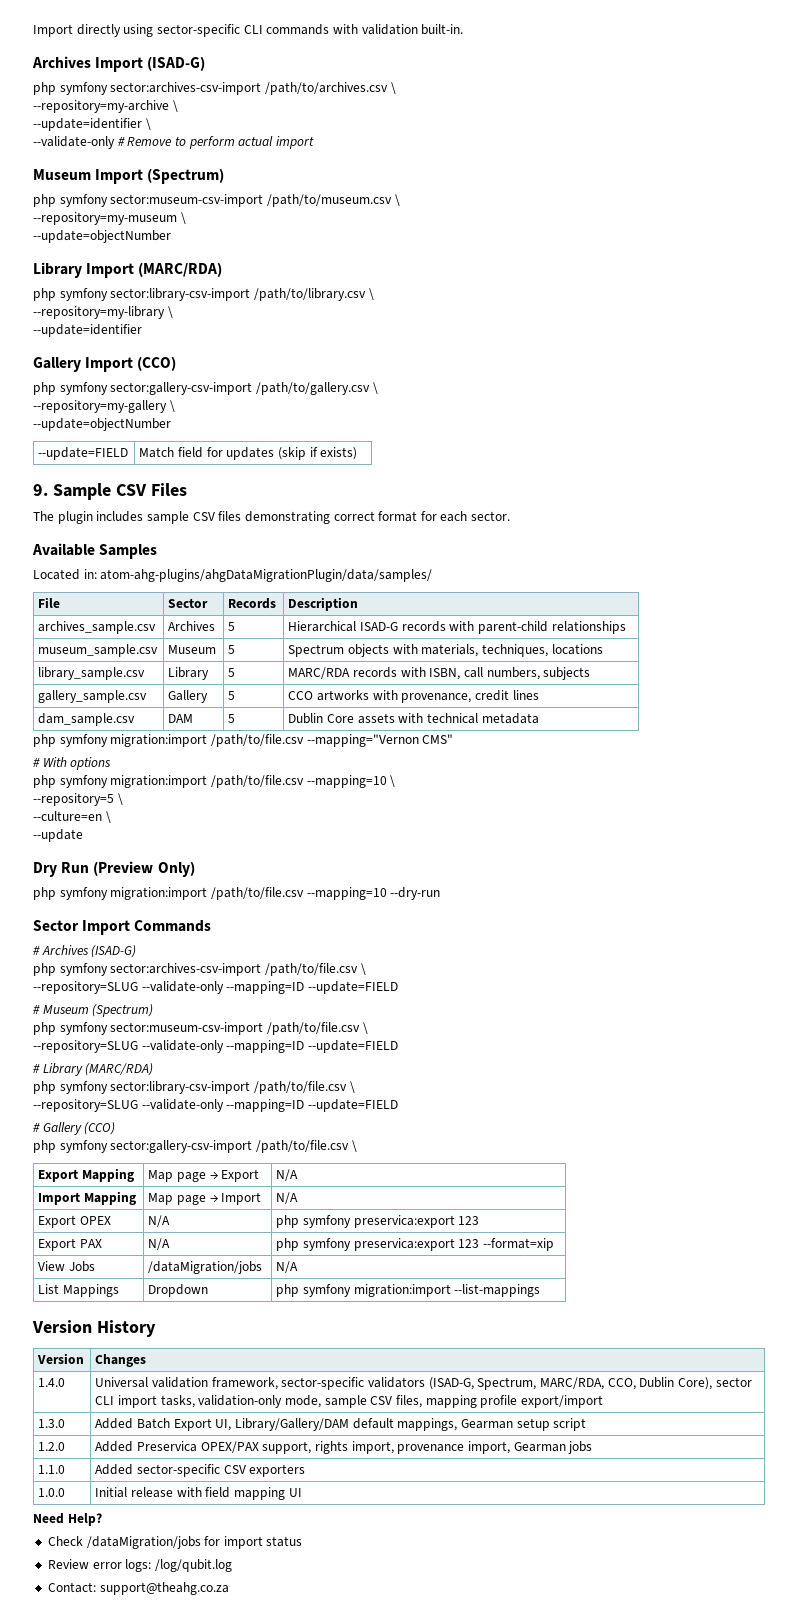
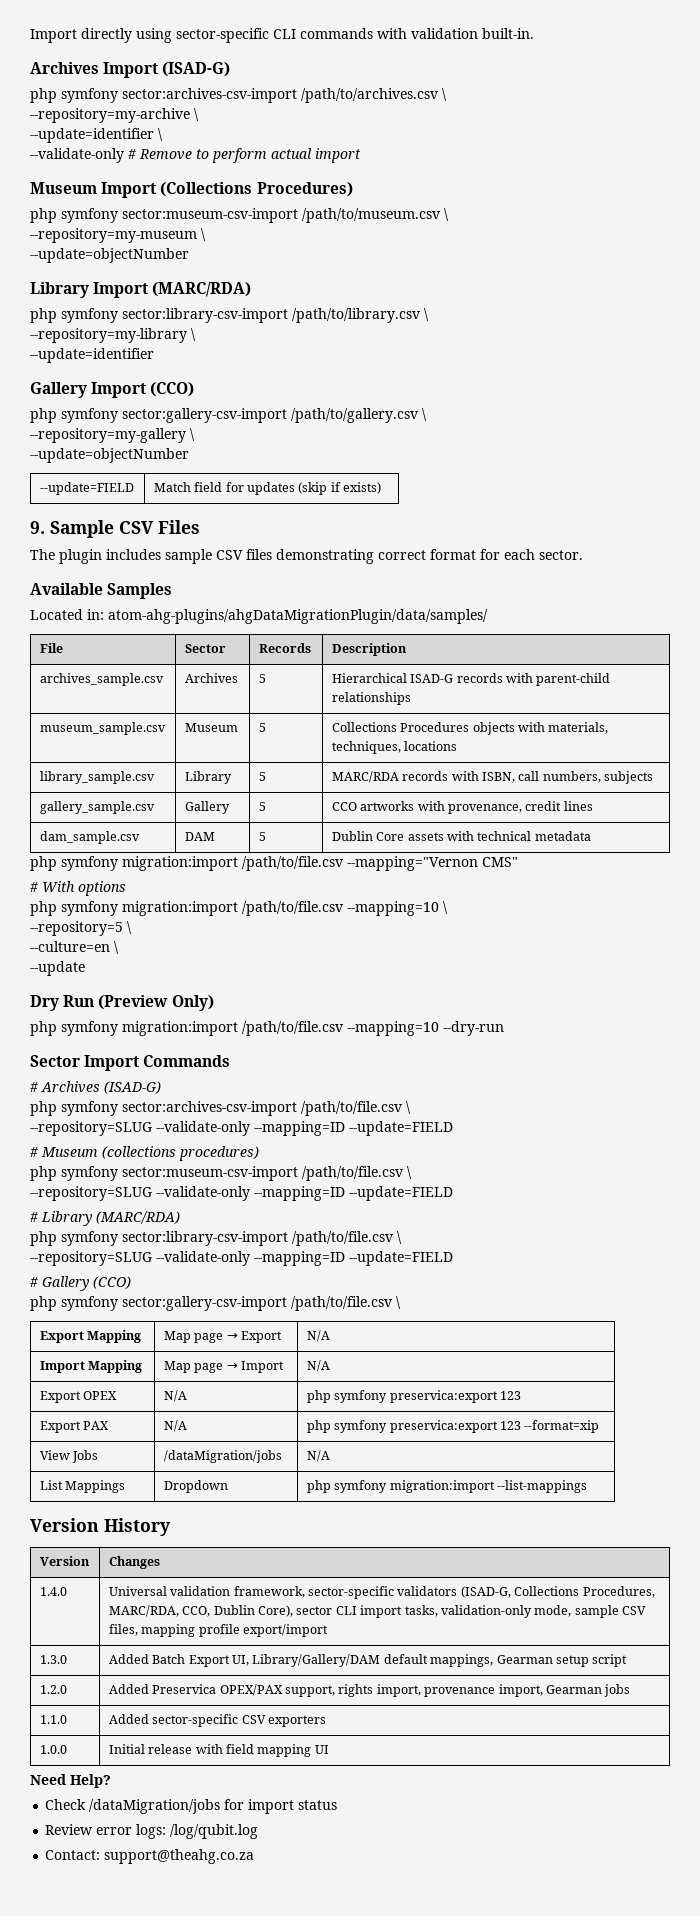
- Museum Import (Spectrum)
+ Museum Import (Collections Procedures)
- museum_sample.csv | Museum | 5 | Spectrum objects with materials, techniques, locations
+ museum_sample.csv | Museum | 5 | Collections Procedures objects with materials, techniques, locations
- # Museum (Spectrum)
+ # Museum (collections procedures)
- 1.4.0 | Universal validation framework, sector-specific validators (ISAD-G, Spectrum, MARC/RDA, CCO, Dublin Core), sector CLI import tasks, validation-only mode, sample CSV files, mapping profile export/import
+ 1.4.0 | Universal validation framework, sector-specific validators (ISAD-G, Collections Procedures, MARC/RDA, CCO, Dublin Core), sector CLI import tasks, validation-only mode, sample CSV files, mapping profile export/import

